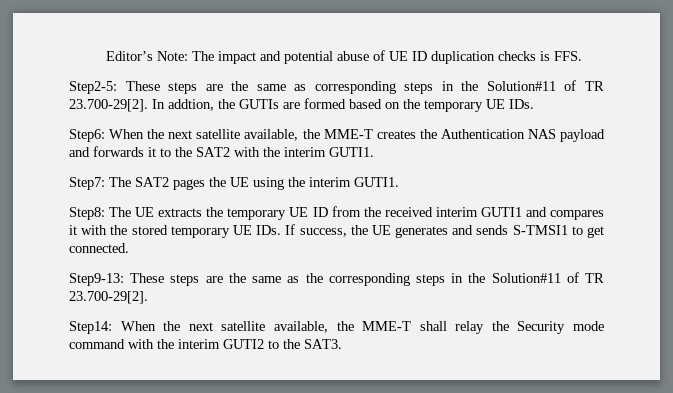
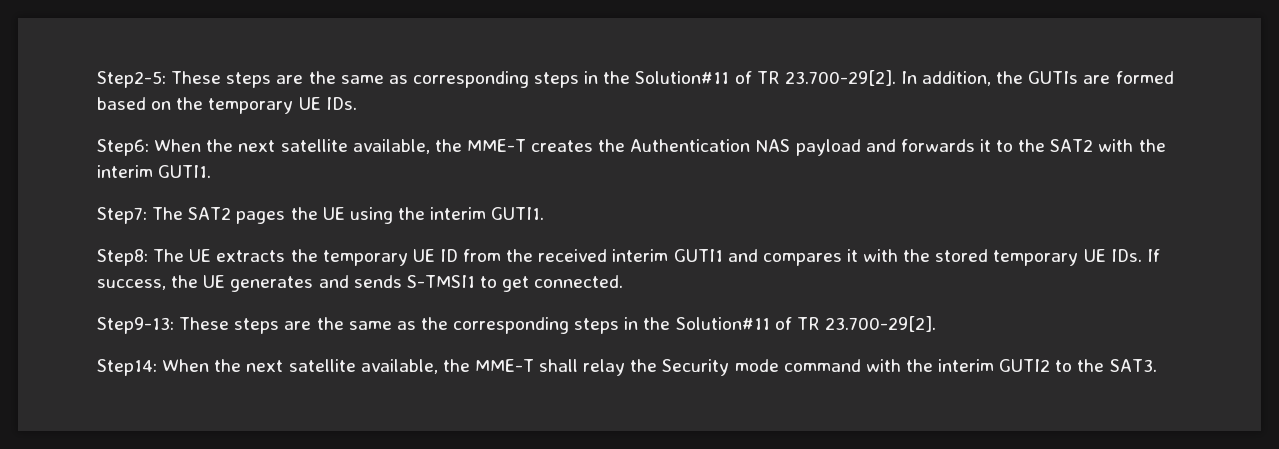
- Editor’s Note: The impact and potential abuse of UE ID duplication checks is FFS.
- Step2-5: These steps are the same as corresponding steps in the Solution#11 of TR 23.700-29[2]. In addtion, the GUTIs are formed based on the temporary UE IDs.
+ Step2-5: These steps are the same as corresponding steps in the Solution#11 of TR 23.700-29[2]. In addition, the GUTIs are formed based on the temporary UE IDs.

